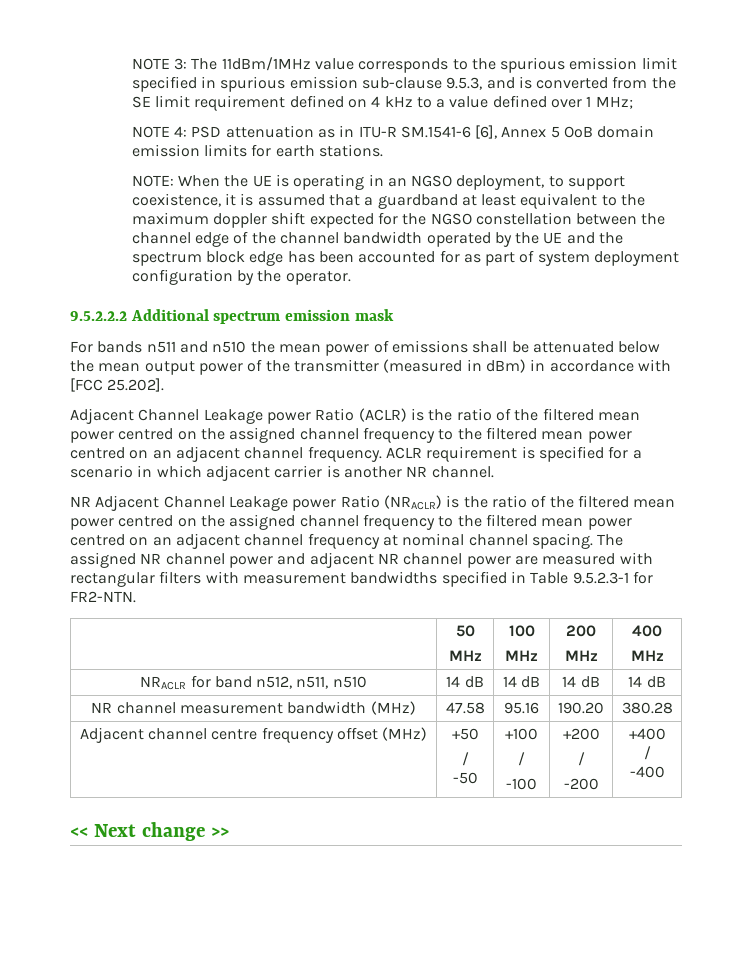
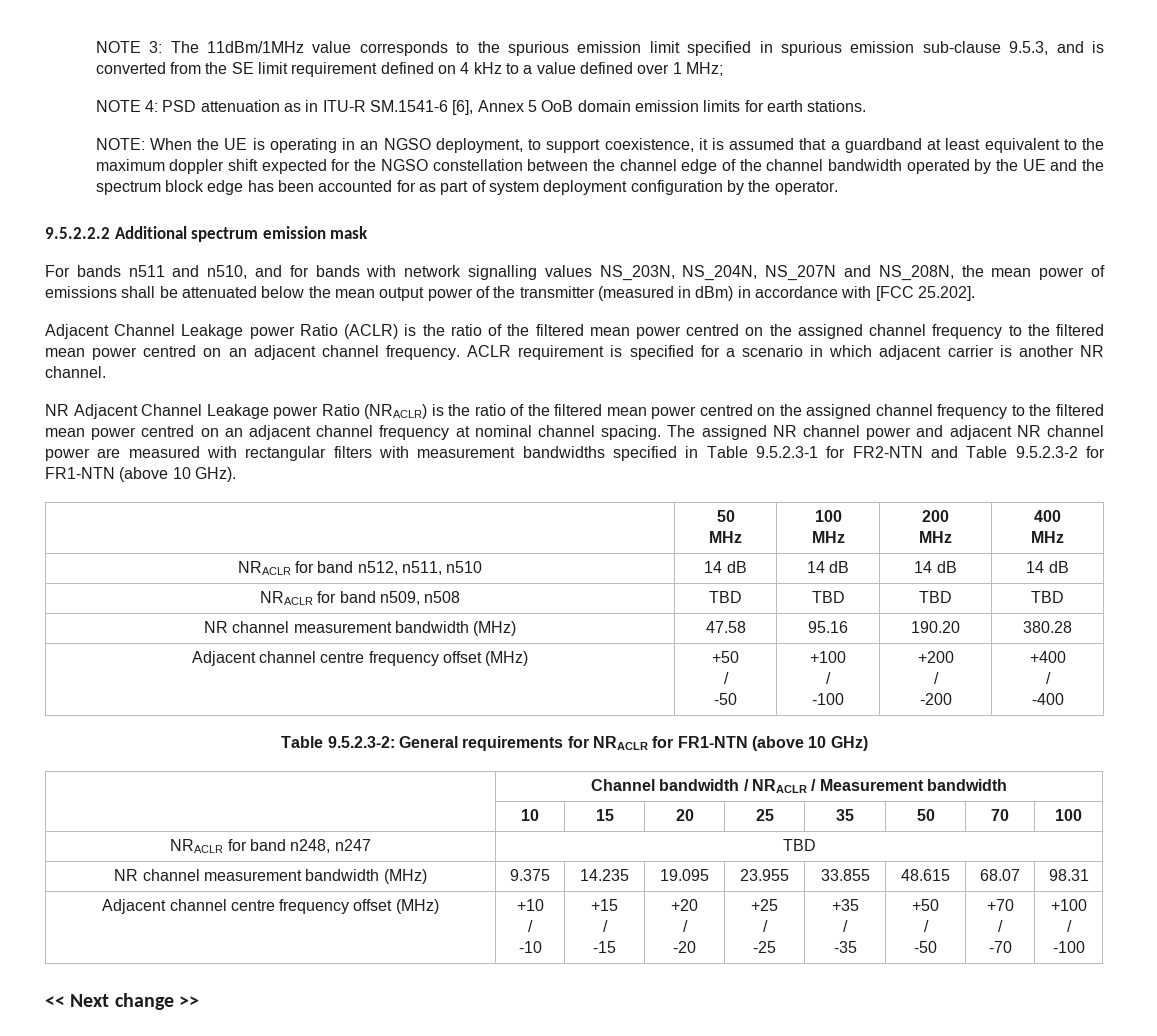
- For bands n511 and n510 the mean power of emissions shall be attenuated below the mean output power of the transmitter (measured in dBm) in accordance with [FCC 25.202].
+ For bands n511 and n510, and for bands with network signalling values NS_203N, NS_204N, NS_207N and NS_208N, the mean power of emissions shall be attenuated below the mean output power of the transmitter (measured in dBm) in accordance with [FCC 25.202].
- The assigned NR channel power and adjacent NR channel power are measured with rectangular filters with measurement bandwidths specified in Table 9.5.2.3-1 for FR2-NTN.
+ The assigned NR channel power and adjacent NR channel power are measured with rectangular filters with measurement bandwidths specified in Table 9.5.2.3-1 for FR2-NTN and Table 9.5.2.3-2 for FR1-NTN (above 10 GHz).
+ NRACLR for band n509, n508 | TBD | TBD | TBD | TBD
+ Table 9.5.2.3-2: General requirements for NRACLR for FR1-NTN (above 10 GHz)
+ | Channel bandwidth / NRACLR / Measurement bandwidth
+ | 10 | 15 | 20 | 25 | 35 | 50 | 70 | 100
+ NRACLR for band n248, n247 | TBD
+ NR channel measurement bandwidth (MHz) | 9.375 | 14.235 | 19.095 | 23.955 | 33.855 | 48.615 | 68.07 | 98.31
+ Adjacent channel centre frequency offset (MHz) | +10
+ /
+ -10 | +15
+ /
+ -15 | +20
+ /
+ -20 | +25
+ /
+ -25 | +35
+ /
+ -35 | +50
+ /
+ -50 | +70
+ /
+ -70 | +100
+ /
+ -100

